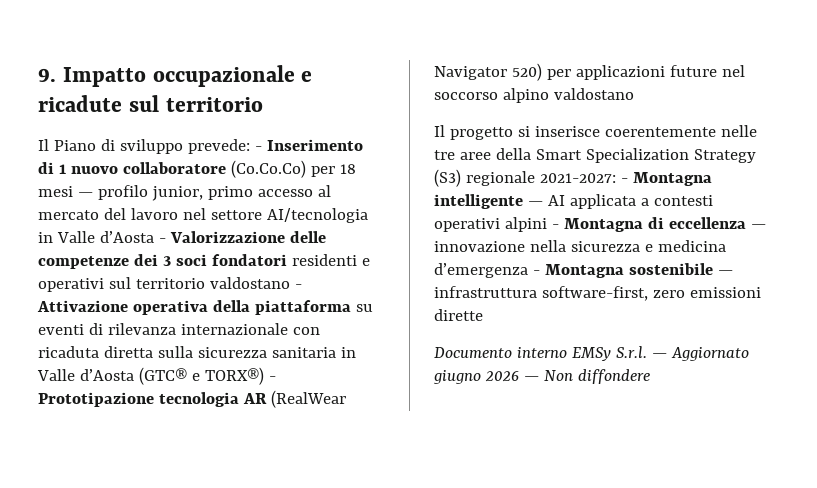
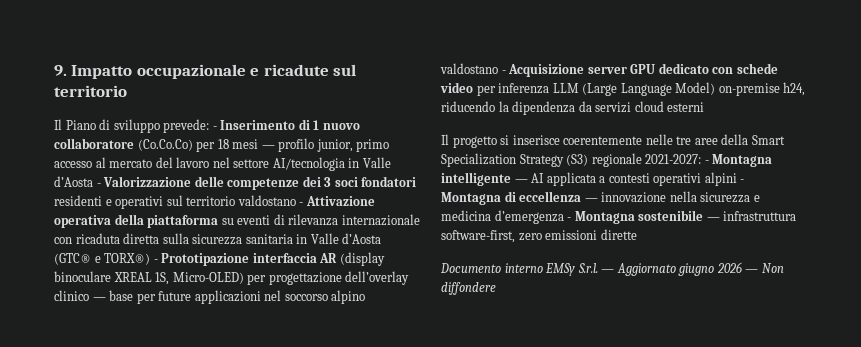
- - Inserimento di 1 nuovo collaboratore (Co.Co.Co) per 18 mesi — profilo junior, primo accesso al mercato del lavoro nel settore AI/tecnologia in Valle d’Aosta - Valorizzazione delle competenze dei 3 soci fondatori residenti e operativi sul territorio valdostano - Attivazione operativa della piattaforma su eventi di rilevanza internazionale con ricaduta diretta sulla sicurezza sanitaria in Valle d’Aosta (GTC® e TORX®) - Prototipazione tecnologia AR (RealWear Navigator 520) per applicazioni future nel soccorso alpino valdostano
+ - Inserimento di 1 nuovo collaboratore (Co.Co.Co) per 18 mesi — profilo junior, primo accesso al mercato del lavoro nel settore AI/tecnologia in Valle d’Aosta - Valorizzazione delle competenze dei 3 soci fondatori residenti e operativi sul territorio valdostano - Attivazione operativa della piattaforma su eventi di rilevanza internazionale con ricaduta diretta sulla sicurezza sanitaria in Valle d’Aosta (GTC® e TORX®) - Prototipazione interfaccia AR (display binoculare XREAL 1S, Micro-OLED) per progettazione dell’overlay clinico — base per future applicazioni nel soccorso alpino valdostano - Acquisizione server GPU dedicato con schede video per inferenza LLM (Large Language Model) on-premise h24, riducendo la dipendenza da servizi cloud esterni

